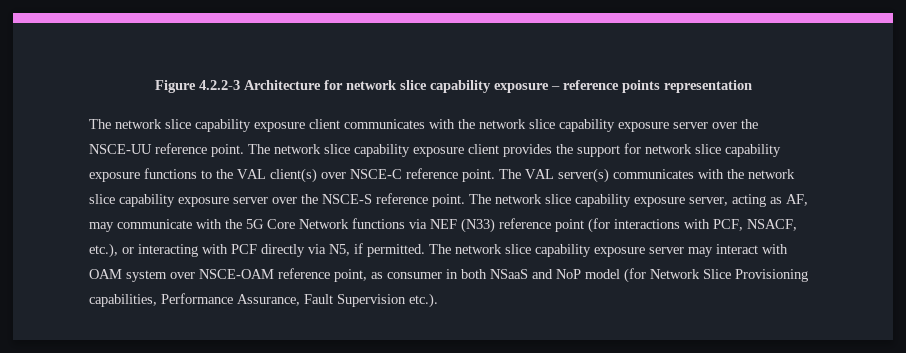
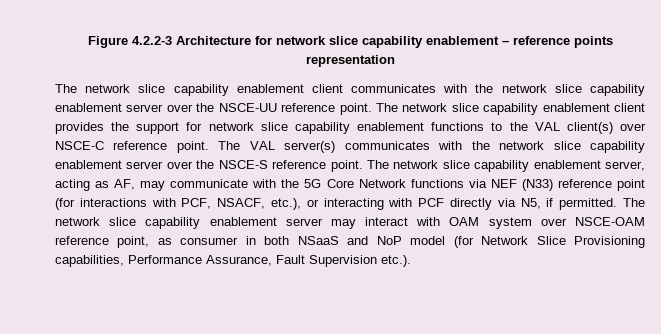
- Figure 4.2.2-3 Architecture for network slice capability exposure – reference points representation
+ Figure 4.2.2-3 Architecture for network slice capability enablement – reference points representation
- The network slice capability exposure client communicates with the network slice capability exposure server over the NSCE-UU reference point.
+ The network slice capability enablement client communicates with the network slice capability enablement server over the NSCE-UU reference point.
- The network slice capability exposure client provides the support for network slice capability exposure functions to the VAL client(s) over NSCE-C reference point.
+ The network slice capability enablement client provides the support for network slice capability enablement functions to the VAL client(s) over NSCE-C reference point.
- The VAL server(s) communicates with the network slice capability exposure server over the NSCE-S reference point.
+ The VAL server(s) communicates with the network slice capability enablement server over the NSCE-S reference point.
- The network slice capability exposure server, acting as AF, may communicate with the 5G Core Network functions via NEF (N33) reference point (for interactions with PCF, NSACF, etc.), or interacting with PCF directly via N5, if permitted.
+ The network slice capability enablement server, acting as AF, may communicate with the 5G Core Network functions via NEF (N33) reference point (for interactions with PCF, NSACF, etc.), or interacting with PCF directly via N5, if permitted.
- The network slice capability exposure server may interact with OAM system over NSCE-OAM reference point, as consumer in both NSaaS and NoP model (for Network Slice Provisioning capabilities, Performance Assurance, Fault Supervision etc.).
+ The network slice capability enablement server may interact with OAM system over NSCE-OAM reference point, as consumer in both NSaaS and NoP model (for Network Slice Provisioning capabilities, Performance Assurance, Fault Supervision etc.).

